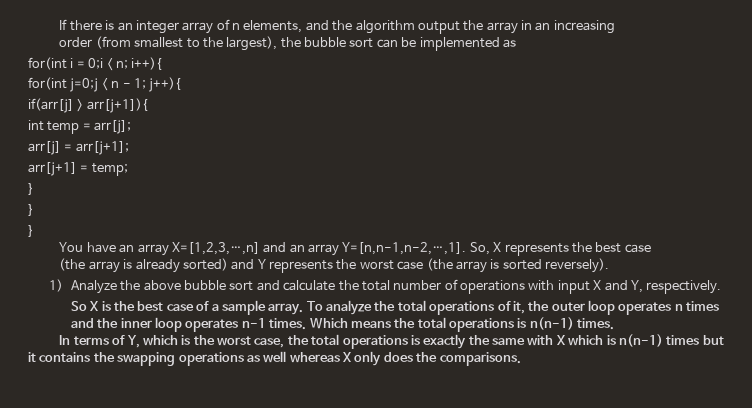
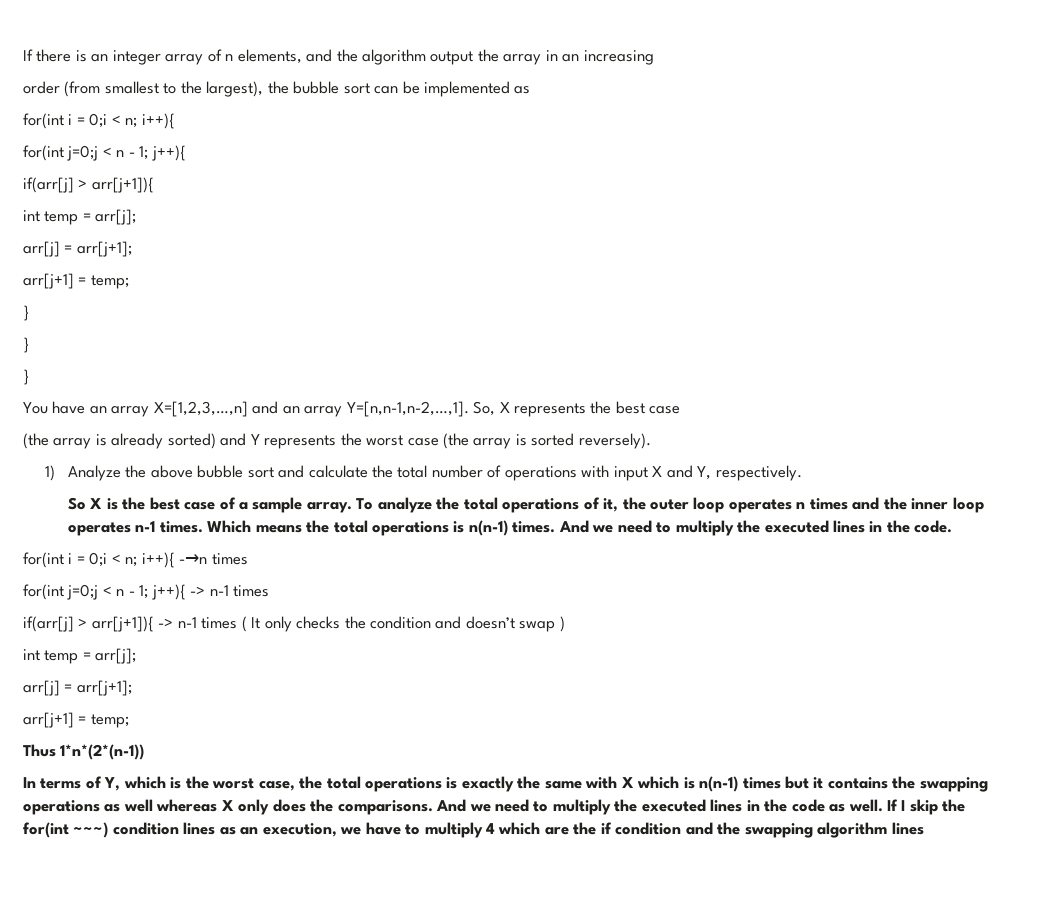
+ And we need to multiply the executed lines in the code.
+ for(int i = 0;i < n; i++){ -→n times
+ for(int j=0;j < n - 1; j++){ -> n-1 times
+ if(arr[j] > arr[j+1]){ -> n-1 times ( It only checks the condition and doesn’t swap )
+ int temp = arr[j];
+ arr[j] = arr[j+1];
+ arr[j+1] = temp;
+ Thus 1*n*(2*(n-1))
+ And we need to multiply the executed lines in the code as well. If I skip the for(int ~~~) condition lines as an execution, we have to multiply 4 which are the if condition and the swapping algorithm lines

